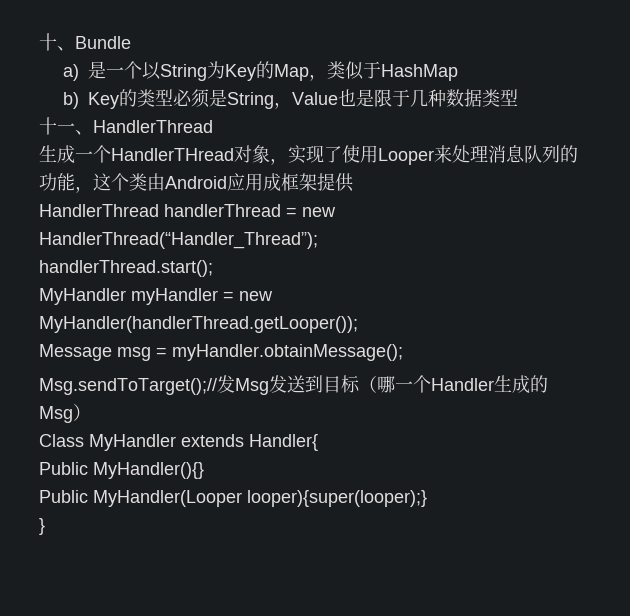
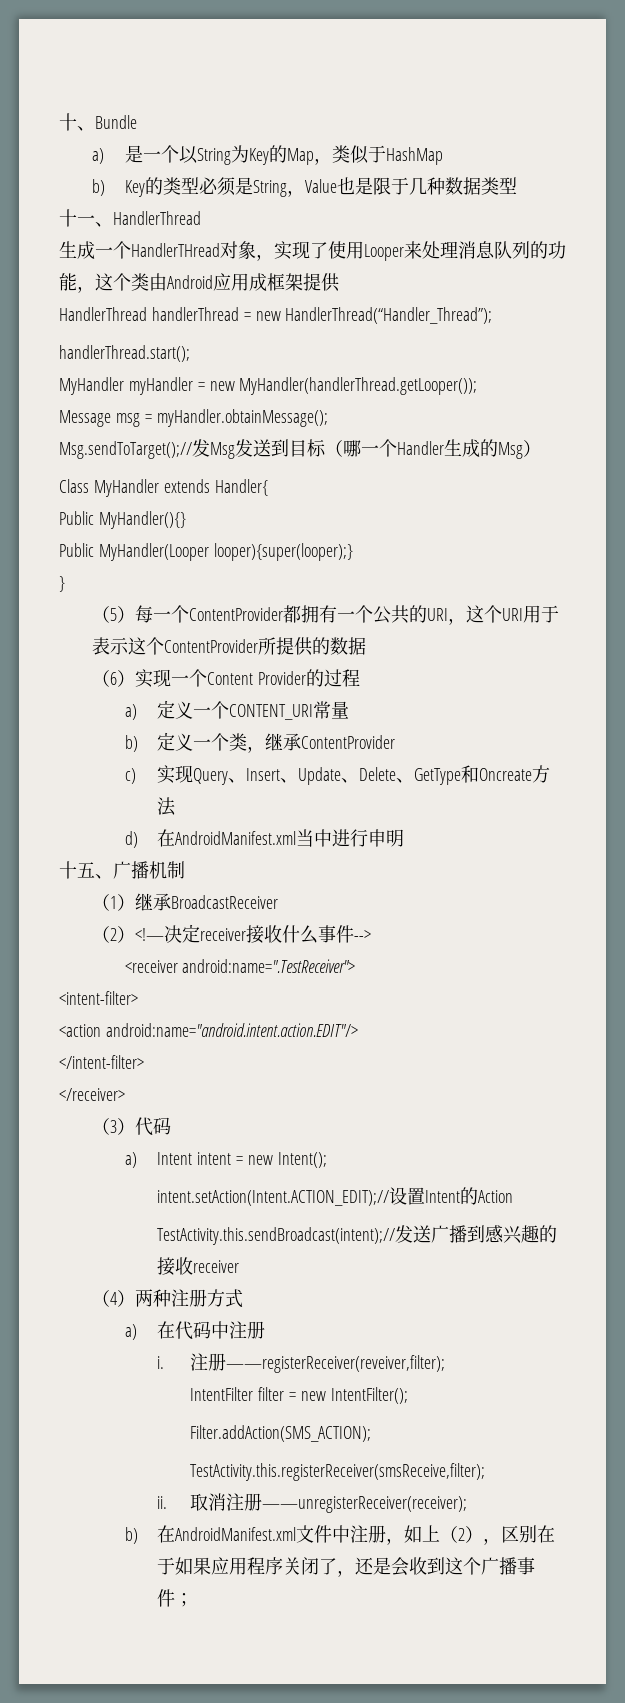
+ （5）每一个ContentProvider都拥有一个公共的URI，这个URI用于表示这个ContentProvider所提供的数据
+ （6）实现一个Content Provider的过程
+ a)定义一个CONTENT_URI常量
+ b)定义一个类，继承ContentProvider
+ c)实现Query、Insert、Update、Delete、GetType和Oncreate方法
+ d)在AndroidManifest.xml当中进行申明
+ 十五、广播机制
+ （1）继承BroadcastReceiver
+ （2）<!—决定receiver接收什么事件-->
+ <receiver android:name=".TestReceiver">
+ <intent-filter>
+ <action android:name="android.intent.action.EDIT"/>
+ </intent-filter>
+ </receiver>
+ （3）代码
+ a) Intent intent = new Intent();
+ intent.setAction(Intent.ACTION_EDIT);//设置Intent的Action
+ TestActivity.this.sendBroadcast(intent);//发送广播到感兴趣的接收receiver
+ （4）两种注册方式
+ a)在代码中注册
+ i.注册——registerReceiver(reveiver,filter);
+ IntentFilter filter = new IntentFilter();
+ Filter.addAction(SMS_ACTION);
+ TestActivity.this.registerReceiver(smsReceive,filter);
+ ii.取消注册——unregisterReceiver(receiver);
+ b)在AndroidManifest.xml文件中注册，如上（2），区别在于如果应用程序关闭了，还是会收到这个广播事件；

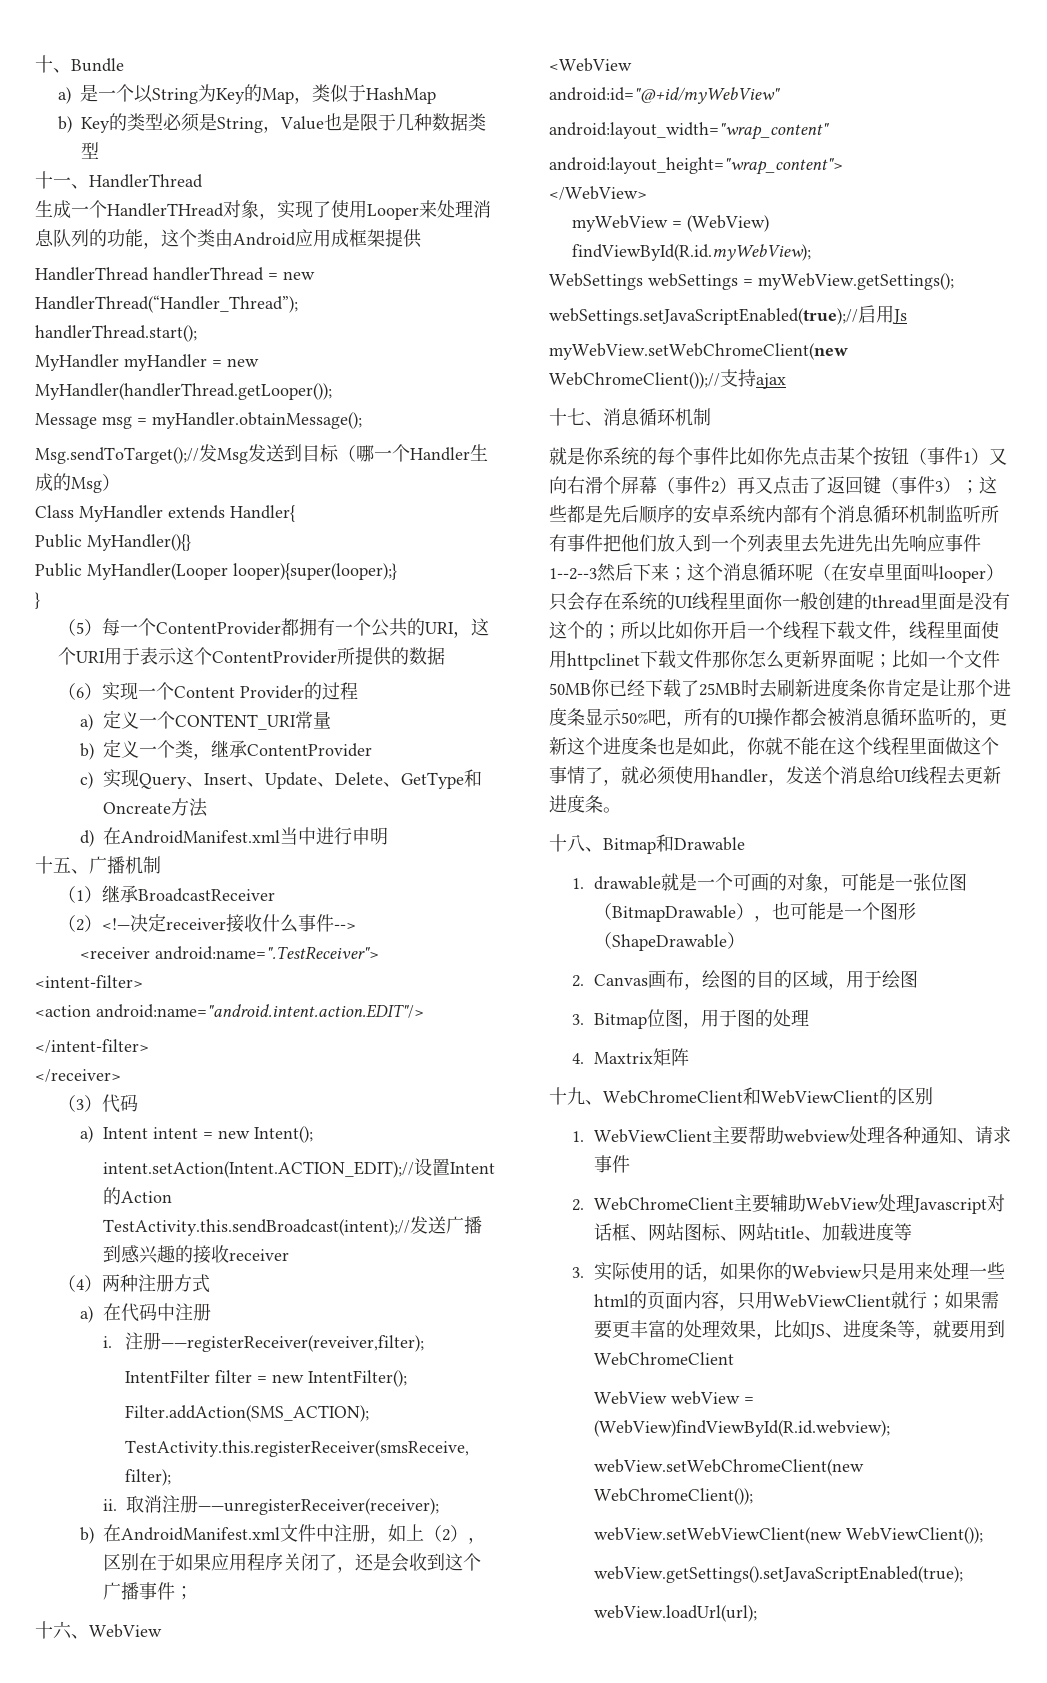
+ 十六、WebView
+ <WebView
+ android:id="@+id/myWebView"
+ android:layout_width="wrap_content"
+ android:layout_height="wrap_content">
+ </WebView>
+ myWebView = (WebView) findViewById(R.id.myWebView);
+ WebSettings webSettings = myWebView.getSettings();
+ webSettings.setJavaScriptEnabled(true);//启用Js
+ myWebView.setWebChromeClient(new WebChromeClient());//支持ajax
+ 十七、消息循环机制
+ 就是你系统的每个事件比如你先点击某个按钮（事件1）又向右滑个屏幕（事件2）再又点击了返回键（事件3）；这些都是先后顺序的安卓系统内部有个消息循环机制监听所有事件把他们放入到一个列表里去先进先出先响应事件1--2--3然后下来；这个消息循环呢（在安卓里面叫looper）只会存在系统的UI线程里面你一般创建的thread里面是没有这个的；所以比如你开启一个线程下载文件，线程里面使用httpclinet下载文件那你怎么更新界面呢；比如一个文件50MB你已经下载了25MB时去刷新进度条你肯定是让那个进度条显示50%吧，所有的UI操作都会被消息循环监听的，更新这个进度条也是如此，你就不能在这个线程里面做这个事情了，就必须使用handler，发送个消息给UI线程去更新进度条。
+ 十八、Bitmap和Drawable
+ 1. drawable就是一个可画的对象，可能是一张位图（BitmapDrawable），也可能是一个图形（ShapeDrawable）
+ 2. Canvas画布，绘图的目的区域，用于绘图
+ 3. Bitmap位图，用于图的处理
+ 4. Maxtrix矩阵
+ 十九、WebChromeClient和WebViewClient的区别
+ 1. WebViewClient主要帮助webview处理各种通知、请求事件
+ 2. WebChromeClient主要辅助WebView处理Javascript对话框、网站图标、网站title、加载进度等
+ 3.实际使用的话，如果你的Webview只是用来处理一些html的页面内容，只用WebViewClient就行；如果需要更丰富的处理效果，比如JS、进度条等，就要用到WebChromeClient
+ WebView webView = (WebView)findViewById(R.id.webview);
+ webView.setWebChromeClient(new WebChromeClient());
+ webView.setWebViewClient(new WebViewClient());
+ webView.getSettings().setJavaScriptEnabled(true);
+ webView.loadUrl(url);

